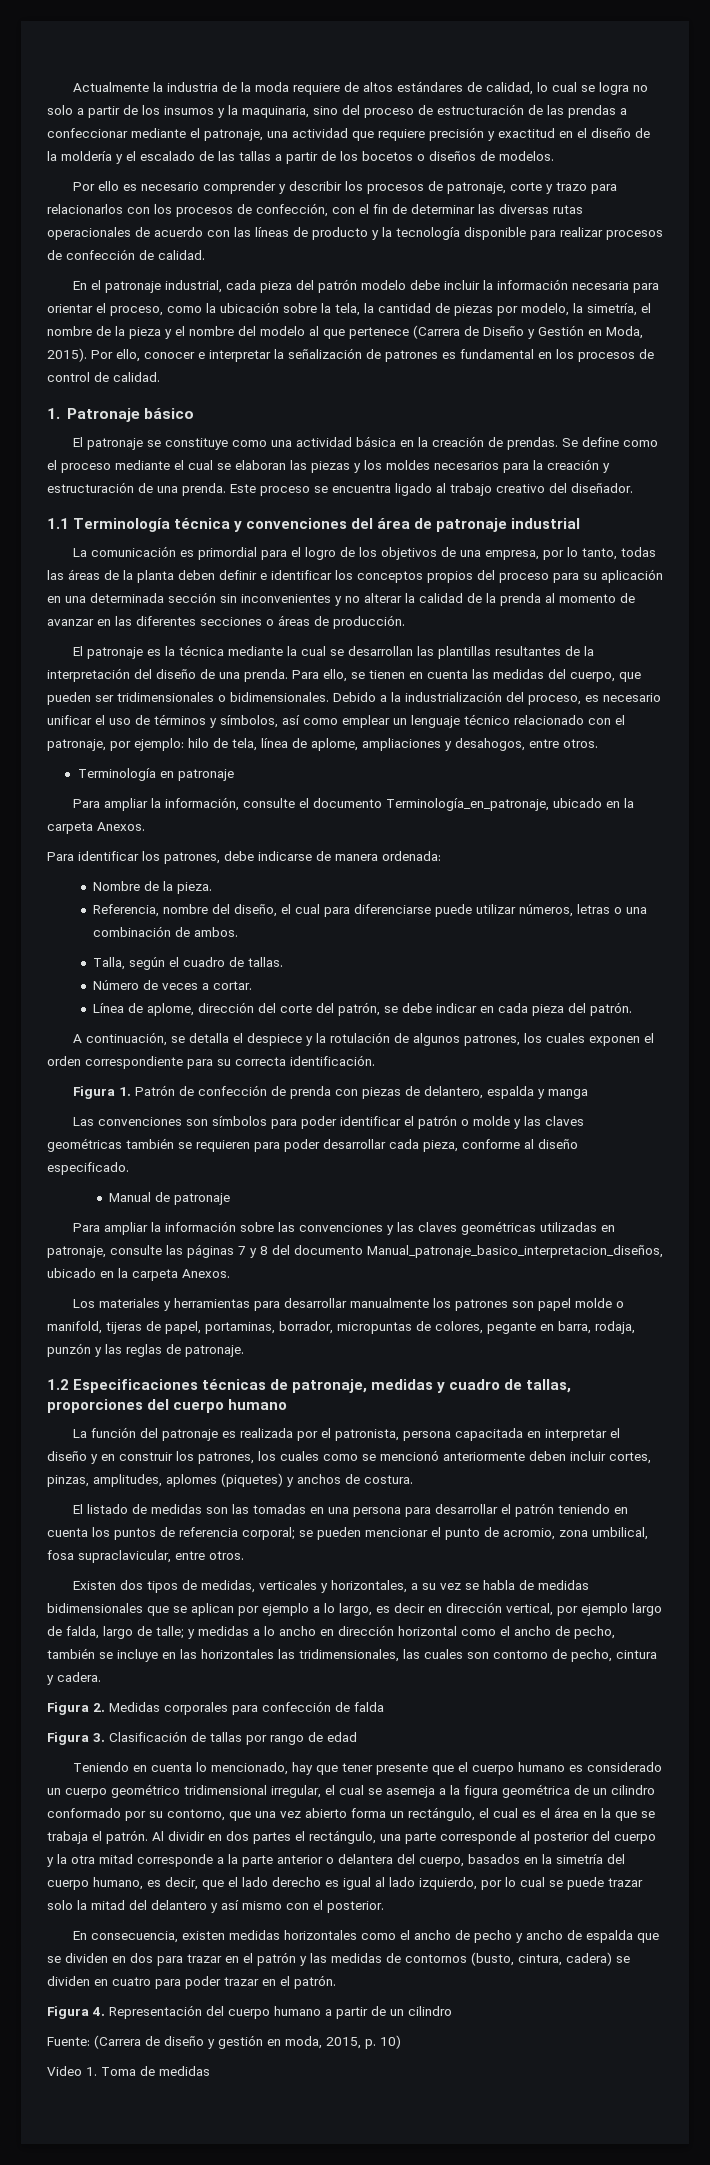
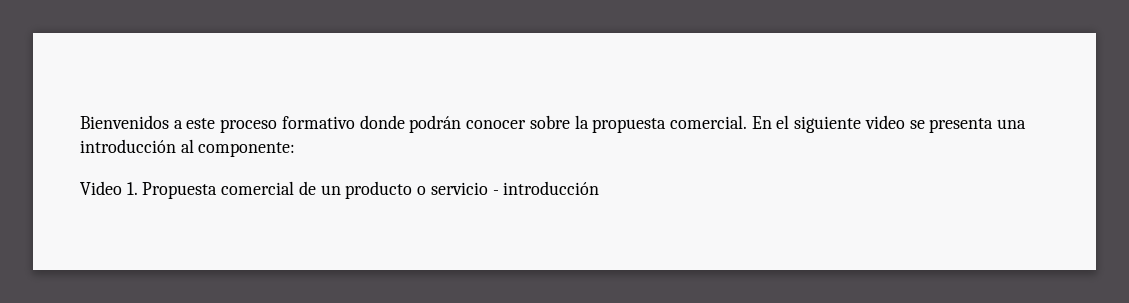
- Actualmente la industria de la moda requiere de altos estándares de calidad, lo cual se logra no solo a partir de los insumos y la maquinaria, sino del proceso de estructuración de las prendas a confeccionar mediante el patronaje, una actividad que requiere precisión y exactitud en el diseño de la moldería y el escalado de las tallas a partir de los bocetos o diseños de modelos.
- Por ello es necesario comprender y describir los procesos de patronaje, corte y trazo para relacionarlos con los procesos de confección, con el fin de determinar las diversas rutas operacionales de acuerdo con las líneas de producto y la tecnología disponible para realizar procesos de confección de calidad.
- En el patronaje industrial, cada pieza del patrón modelo debe incluir la información necesaria para orientar el proceso, como la ubicación sobre la tela, la cantidad de piezas por modelo, la simetría, el nombre de la pieza y el nombre del modelo al que pertenece (Carrera de Diseño y Gestión en Moda, 2015). Por ello, conocer e interpretar la señalización de patrones es fundamental en los procesos de control de calidad.
- 1. Patronaje básico
- El patronaje se constituye como una actividad básica en la creación de prendas. Se define como el proceso mediante el cual se elaboran las piezas y los moldes necesarios para la creación y estructuración de una prenda. Este proceso se encuentra ligado al trabajo creativo del diseñador.
- 1.1 Terminología técnica y convenciones del área de patronaje industrial
- La comunicación es primordial para el logro de los objetivos de una empresa, por lo tanto, todas las áreas de la planta deben definir e identificar los conceptos propios del proceso para su aplicación en una determinada sección sin inconvenientes y no alterar la calidad de la prenda al momento de avanzar en las diferentes secciones o áreas de producción.
- El patronaje es la técnica mediante la cual se desarrollan las plantillas resultantes de la interpretación del diseño de una prenda. Para ello, se tienen en cuenta las medidas del cuerpo, que pueden ser tridimensionales o bidimensionales. Debido a la industrialización del proceso, es necesario unificar el uso de términos y símbolos, así como emplear un lenguaje técnico relacionado con el patronaje, por ejemplo: hilo de tela, línea de aplome, ampliaciones y desahogos, entre otros.
- Terminología en patronaje
- Para ampliar la información, consulte el documento Terminología_en_patronaje, ubicado en la carpeta Anexos.
- Para identificar los patrones, debe indicarse de manera ordenada:
- Nombre de la pieza.
- Referencia, nombre del diseño, el cual para diferenciarse puede utilizar números, letras o una combinación de ambos.
- Talla, según el cuadro de tallas.
- Número de veces a cortar.
- Línea de aplome, dirección del corte del patrón, se debe indicar en cada pieza del patrón.
- A continuación, se detalla el despiece y la rotulación de algunos patrones, los cuales exponen el orden correspondiente para su correcta identificación.
- Figura 1. Patrón de confección de prenda con piezas de delantero, espalda y manga
- Las convenciones son símbolos para poder identificar el patrón o molde y las claves geométricas también se requieren para poder desarrollar cada pieza, conforme al diseño especificado.
- Manual de patronaje
- Para ampliar la información sobre las convenciones y las claves geométricas utilizadas en patronaje, consulte las páginas 7 y 8 del documento Manual_patronaje_basico_interpretacion_diseños, ubicado en la carpeta Anexos.
- Los materiales y herramientas para desarrollar manualmente los patrones son papel molde o manifold, tijeras de papel, portaminas, borrador, micropuntas de colores, pegante en barra, rodaja, punzón y las reglas de patronaje.
- 1.2 Especificaciones técnicas de patronaje, medidas y cuadro de tallas, proporciones del cuerpo humano
- La función del patronaje es realizada por el patronista, persona capacitada en interpretar el diseño y en construir los patrones, los cuales como se mencionó anteriormente deben incluir cortes, pinzas, amplitudes, aplomes (piquetes) y anchos de costura.
- El listado de medidas son las tomadas en una persona para desarrollar el patrón teniendo en cuenta los puntos de referencia corporal; se pueden mencionar el punto de acromio, zona umbilical, fosa supraclavicular, entre otros.
- Existen dos tipos de medidas, verticales y horizontales, a su vez se habla de medidas bidimensionales que se aplican por ejemplo a lo largo, es decir en dirección vertical, por ejemplo largo de falda, largo de talle; y medidas a lo ancho en dirección horizontal como el ancho de pecho, también se incluye en las horizontales las tridimensionales, las cuales son contorno de pecho, cintura y cadera.
- Figura 2. Medidas corporales para confección de falda
- Figura 3. Clasificación de tallas por rango de edad
- Teniendo en cuenta lo mencionado, hay que tener presente que el cuerpo humano es considerado un cuerpo geométrico tridimensional irregular, el cual se asemeja a la figura geométrica de un cilindro conformado por su contorno, que una vez abierto forma un rectángulo, el cual es el área en la que se trabaja el patrón. Al dividir en dos partes el rectángulo, una parte corresponde al posterior del cuerpo y la otra mitad corresponde a la parte anterior o delantera del cuerpo, basados en la simetría del cuerpo humano, es decir, que el lado derecho es igual al lado izquierdo, por lo cual se puede trazar solo la mitad del delantero y así mismo con el posterior.
- En consecuencia, existen medidas horizontales como el ancho de pecho y ancho de espalda que se dividen en dos para trazar en el patrón y las medidas de contornos (busto, cintura, cadera) se dividen en cuatro para poder trazar en el patrón.
- Figura 4. Representación del cuerpo humano a partir de un cilindro
- Fuente: (Carrera de diseño y gestión en moda, 2015, p. 10)
- Video 1. Toma de medidas
+ Bienvenidos a este proceso formativo donde podrán conocer sobre la propuesta comercial. En el siguiente video se presenta una introducción al componente:
+ Video 1. Propuesta comercial de un producto o servicio - introducción

